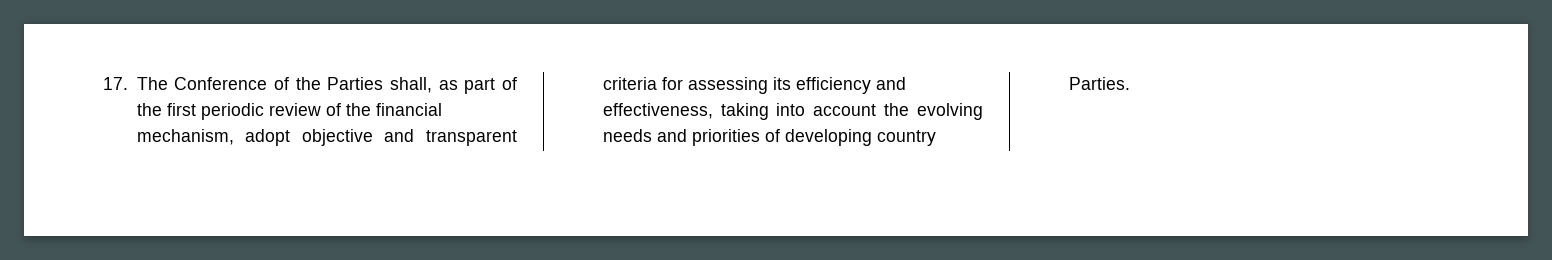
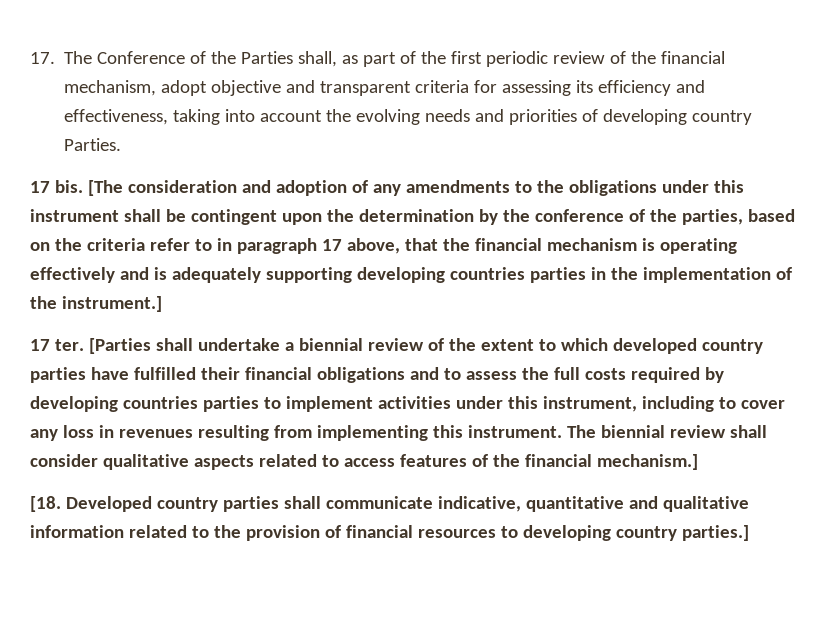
+ 17 bis. [The consideration and adoption of any amendments to the obligations under this instrument shall be contingent upon the determination by the conference of the parties, based on the criteria refer to in paragraph 17 above, that the financial mechanism is operating effectively and is adequately supporting developing countries parties in the implementation of the instrument.]
+ 17 ter. [Parties shall undertake a biennial review of the extent to which developed country parties have fulfilled their financial obligations and to assess the full costs required by developing countries parties to implement activities under this instrument, including to cover any loss in revenues resulting from implementing this instrument. The biennial review shall consider qualitative aspects related to access features of the financial mechanism.]
+ [18. Developed country parties shall communicate indicative, quantitative and qualitative information related to the provision of financial resources to developing country parties.]

